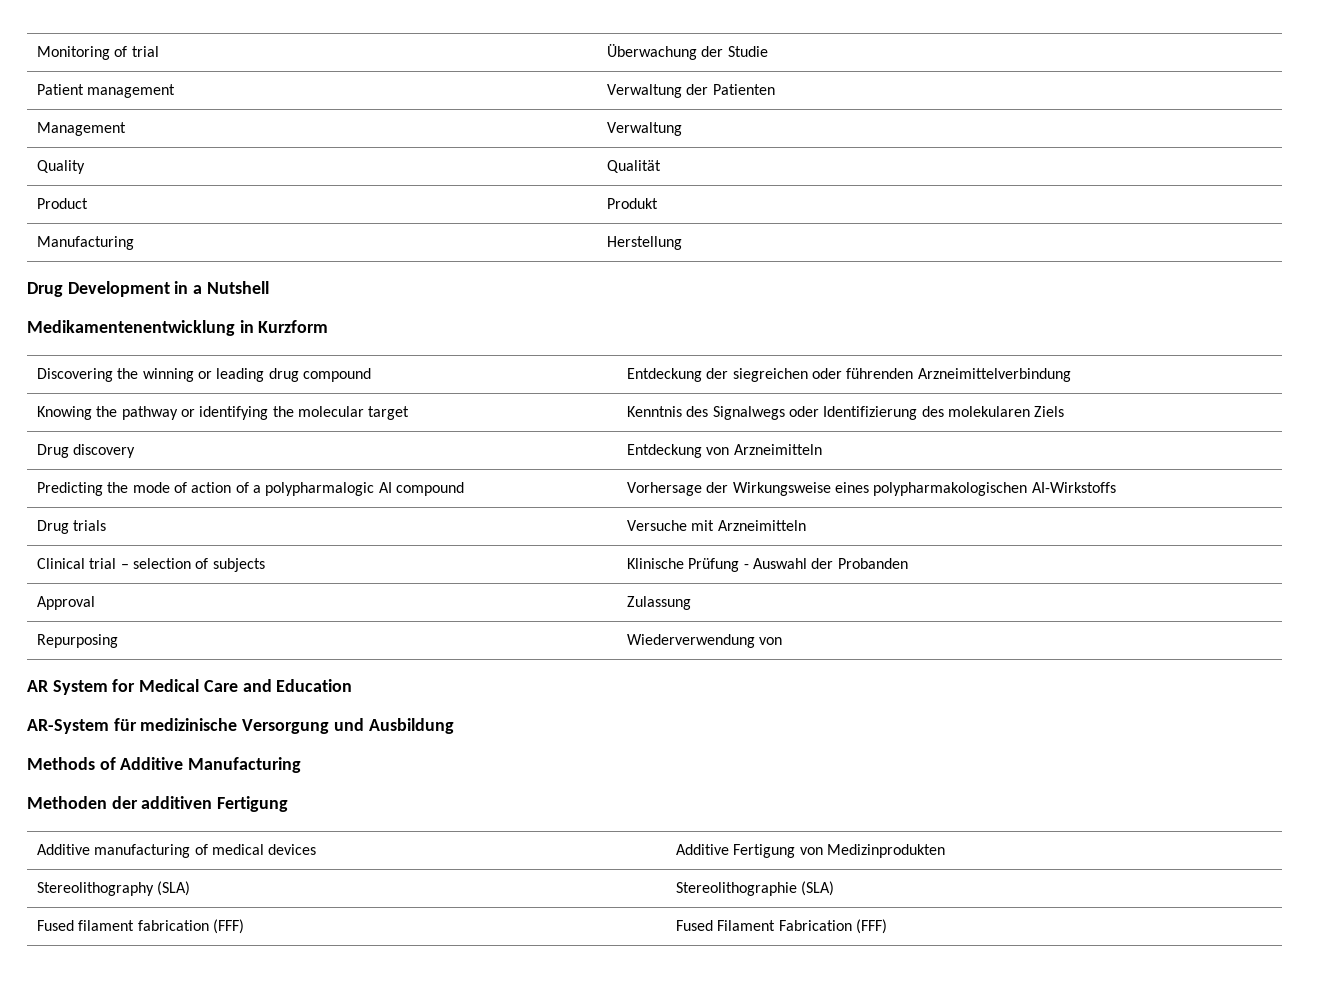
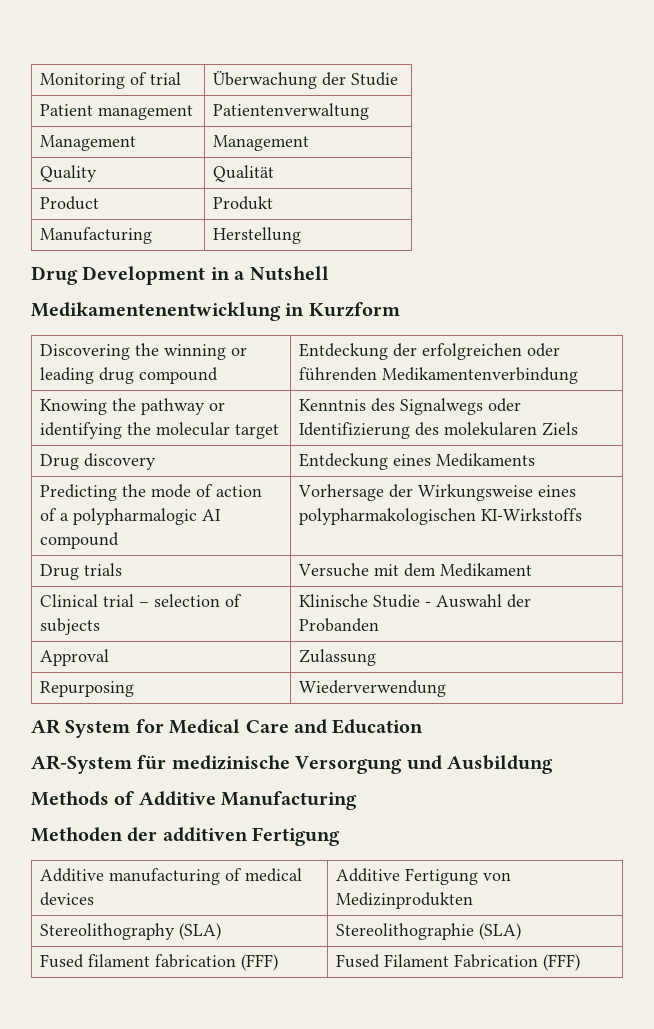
- Patient management | Verwaltung der Patienten
+ Patient management | Patientenverwaltung
- Management | Verwaltung
+ Management | Management
- Discovering the winning or leading drug compound | Entdeckung der siegreichen oder führenden Arzneimittelverbindung
+ Discovering the winning or leading drug compound | Entdeckung der erfolgreichen oder führenden Medikamentenverbindung
- Drug discovery | Entdeckung von Arzneimitteln
+ Drug discovery | Entdeckung eines Medikaments
- Predicting the mode of action of a polypharmalogic AI compound | Vorhersage der Wirkungsweise eines polypharmakologischen AI-Wirkstoffs
+ Predicting the mode of action of a polypharmalogic AI compound | Vorhersage der Wirkungsweise eines polypharmakologischen KI-Wirkstoffs
- Drug trials | Versuche mit Arzneimitteln
+ Drug trials | Versuche mit dem Medikament
- Clinical trial – selection of subjects | Klinische Prüfung - Auswahl der Probanden
+ Clinical trial – selection of subjects | Klinische Studie - Auswahl der Probanden
- Repurposing | Wiederverwendung von
+ Repurposing | Wiederverwendung

